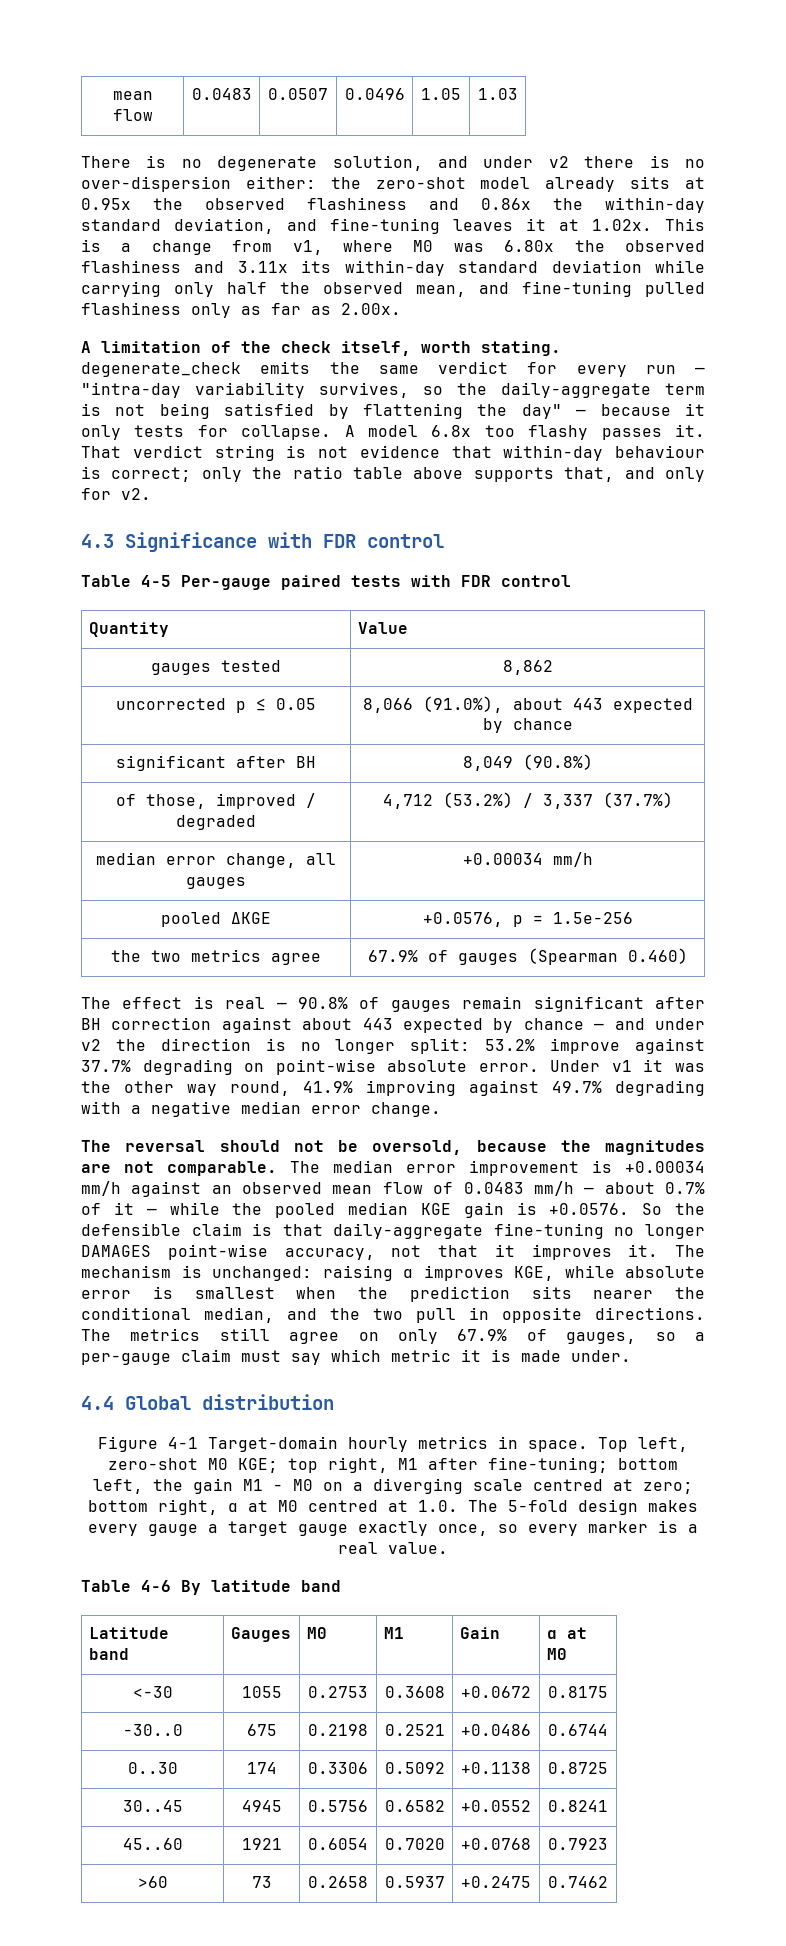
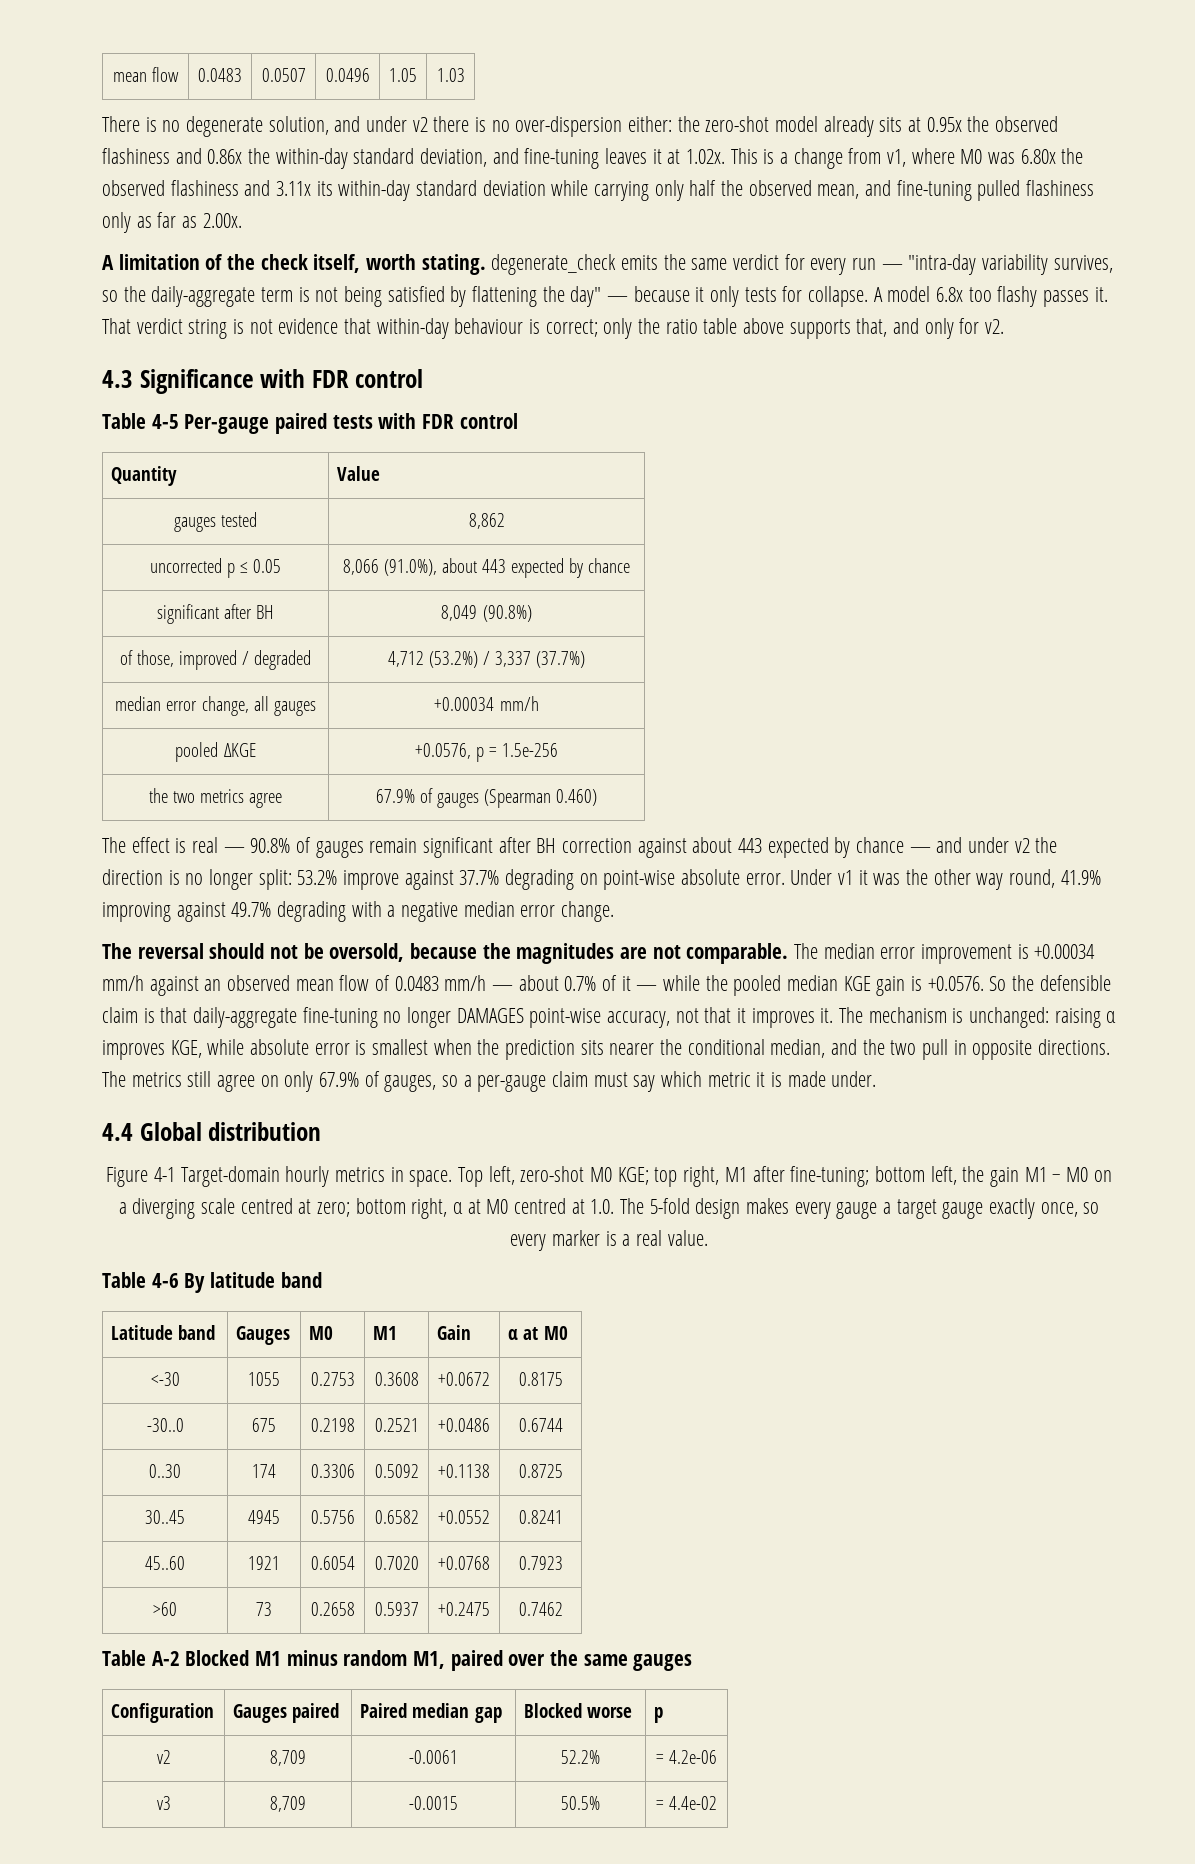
+ Table A-2 Blocked M1 minus random M1, paired over the same gauges
+ Configuration | Gauges paired | Paired median gap | Blocked worse | p
+ v2 | 8,709 | -0.0061 | 52.2% | = 4.2e-06
+ v3 | 8,709 | -0.0015 | 50.5% | = 4.4e-02

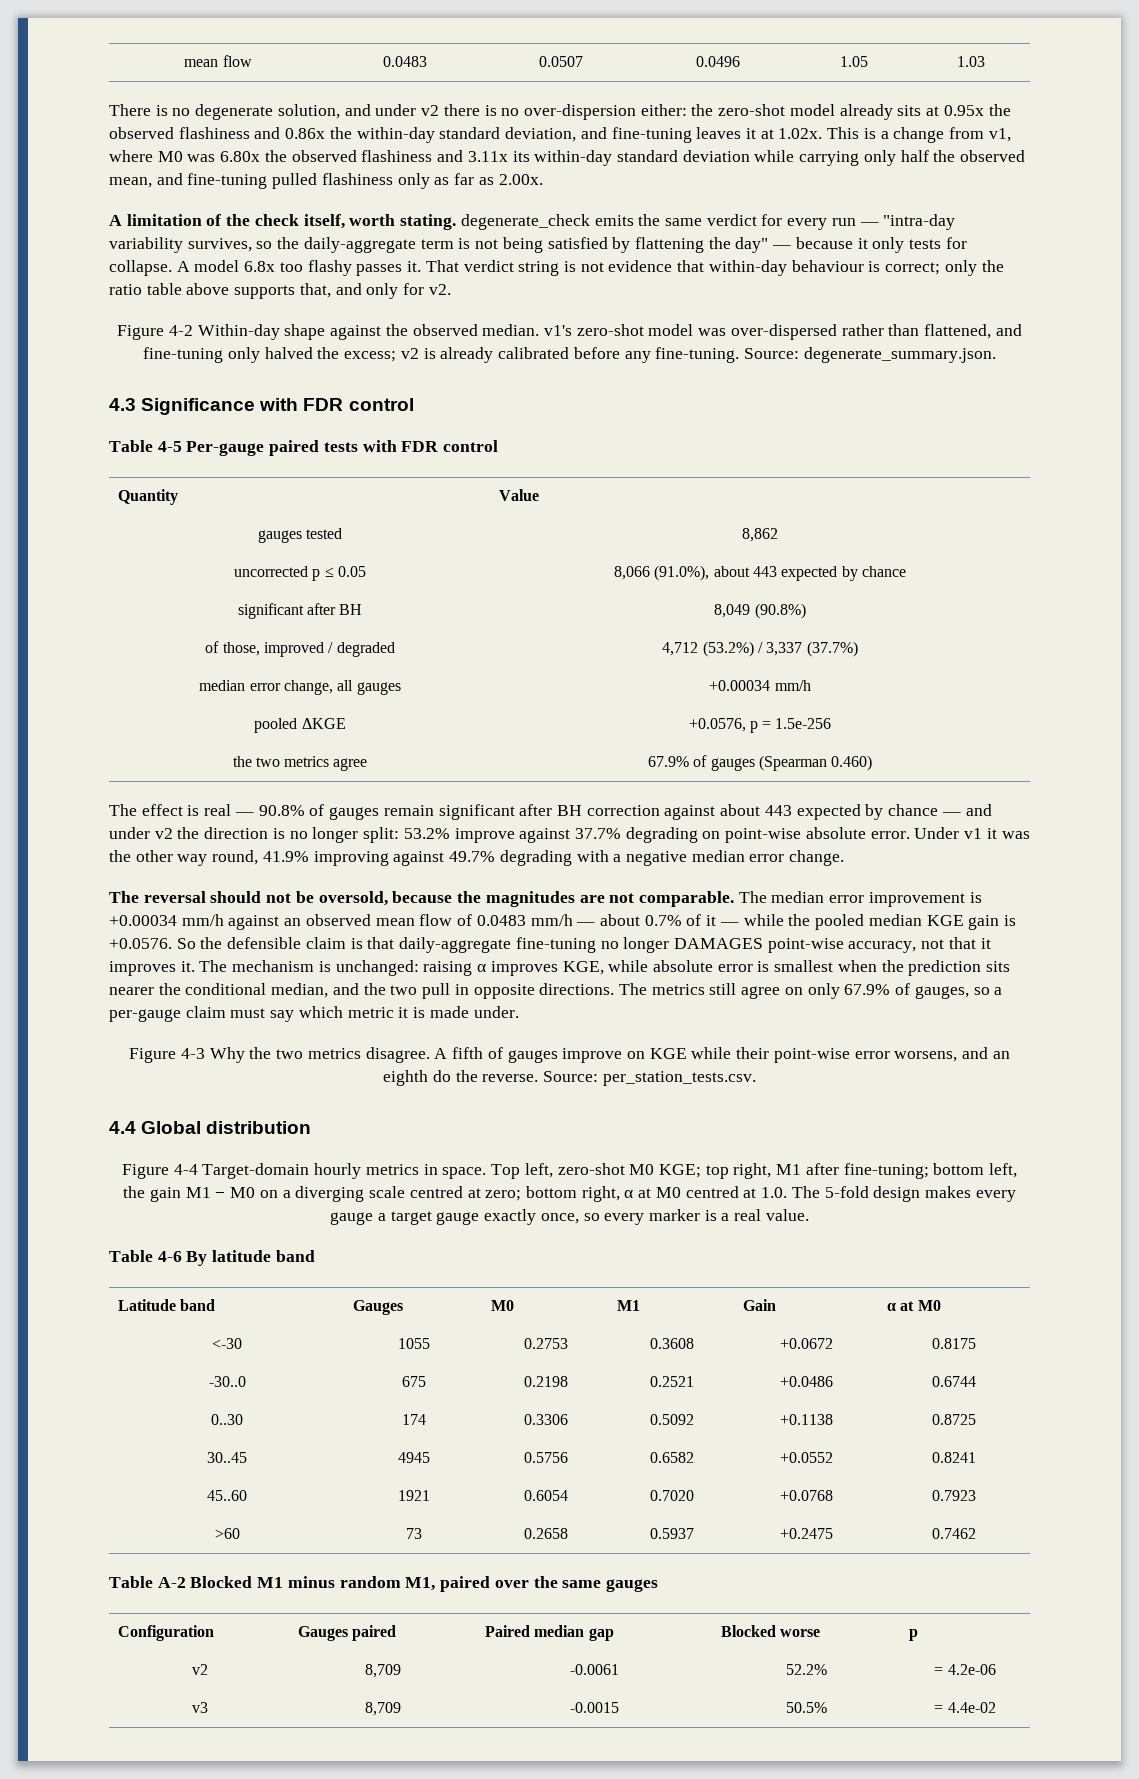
+ Figure 4-2 Within-day shape against the observed median. v1's zero-shot model was over-dispersed rather than flattened, and fine-tuning only halved the excess; v2 is already calibrated before any fine-tuning. Source: degenerate_summary.json.
+ Figure 4-3 Why the two metrics disagree. A fifth of gauges improve on KGE while their point-wise error worsens, and an eighth do the reverse. Source: per_station_tests.csv.
- Figure 4-1 Target-domain hourly metrics in space.
+ Figure 4-4 Target-domain hourly metrics in space.

